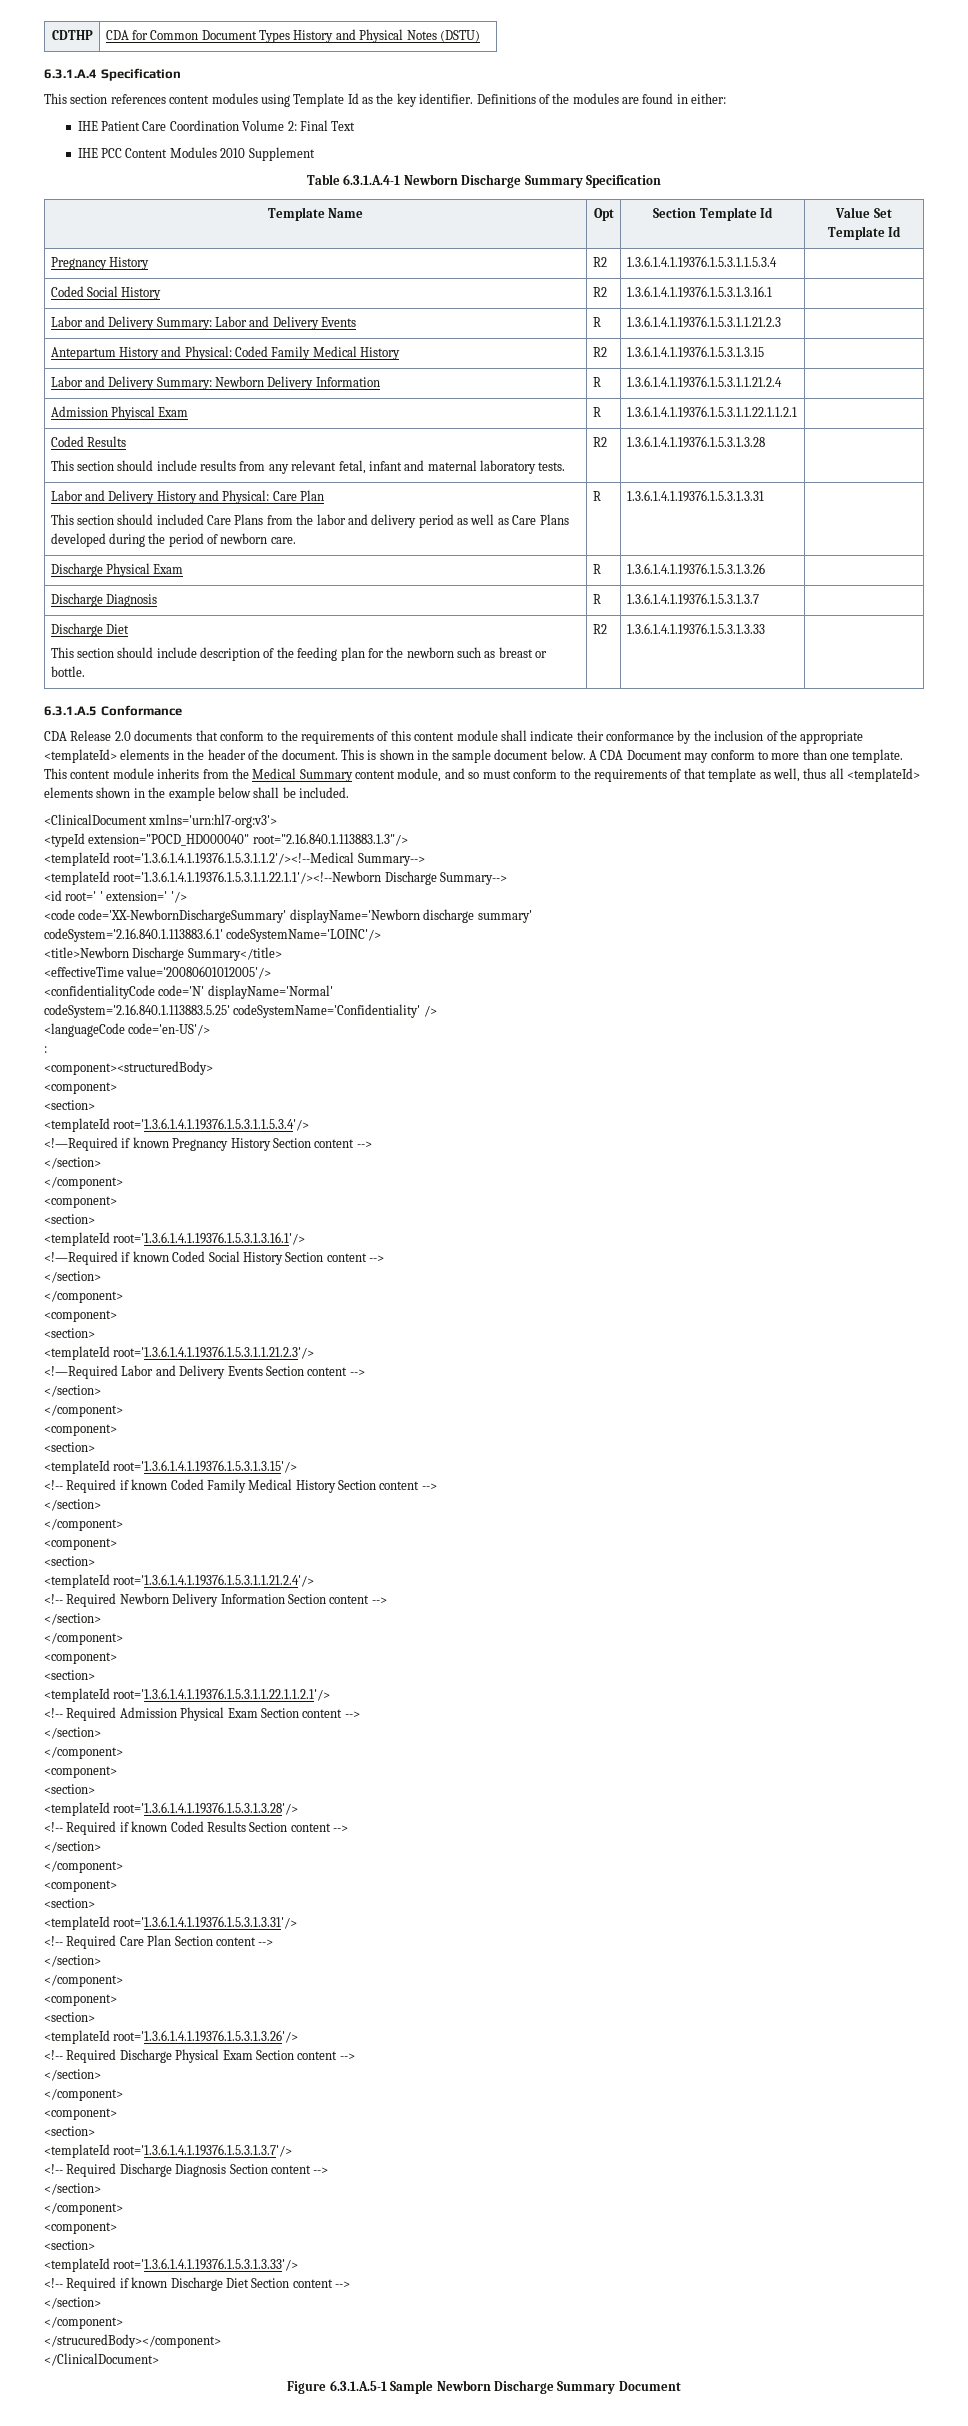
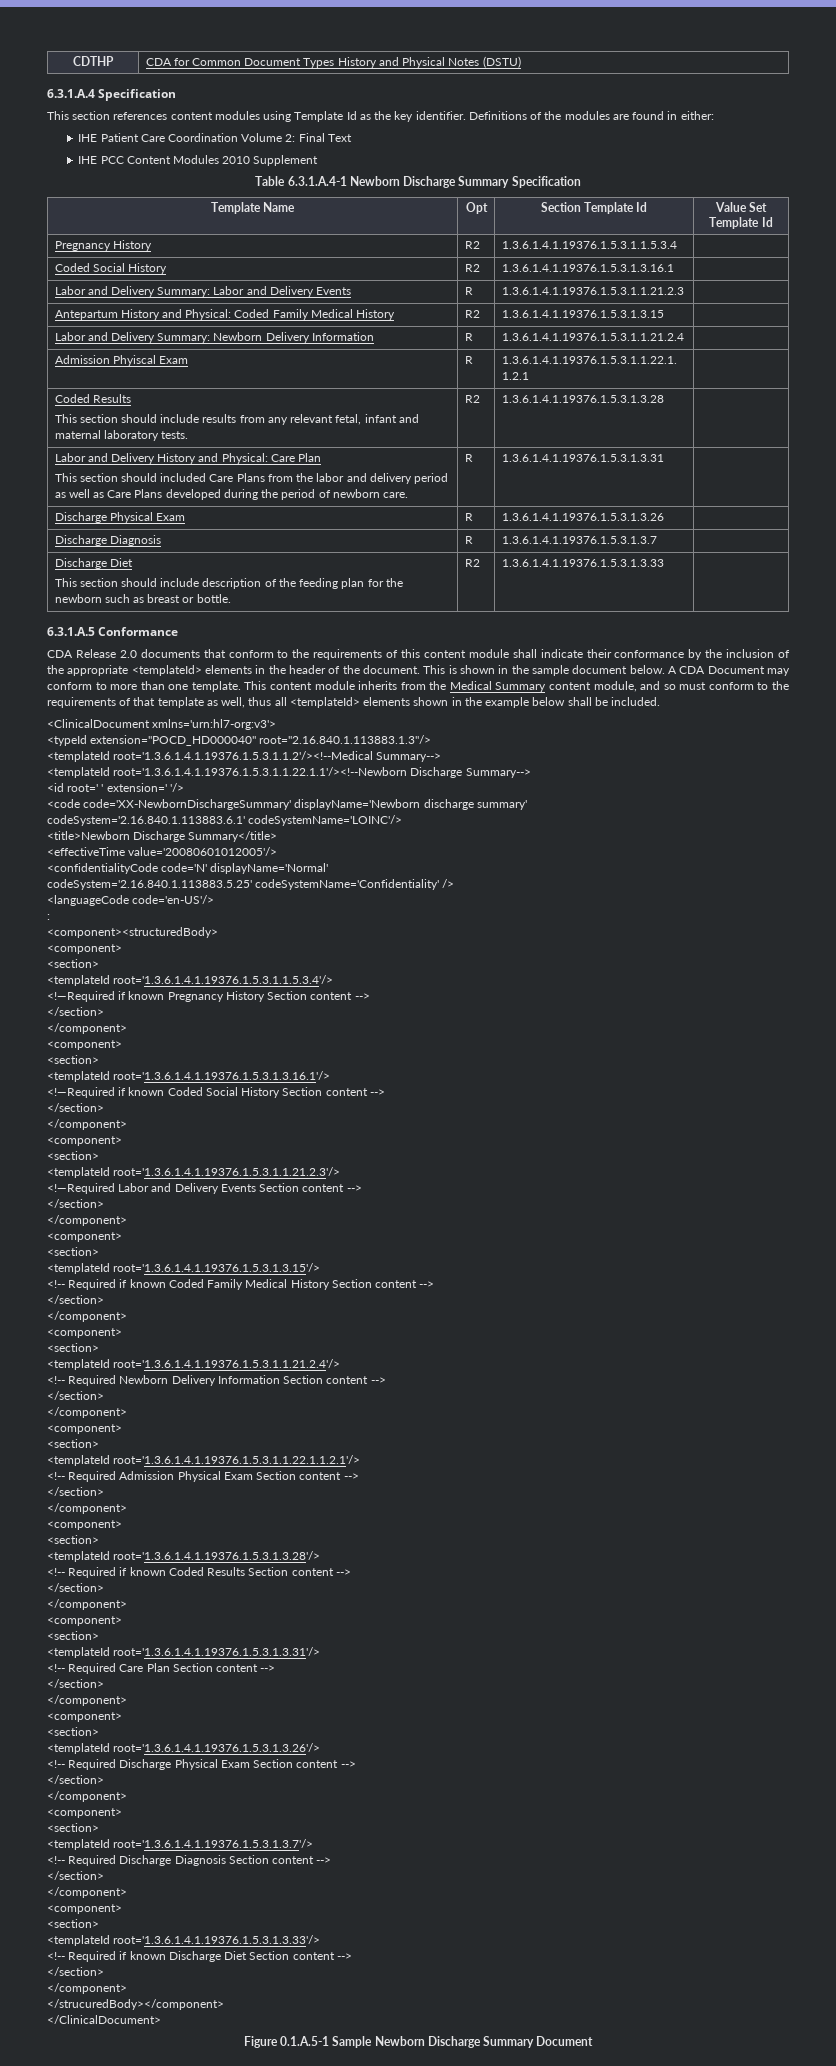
- Figure 6.3.1.A.5-1 Sample Newborn Discharge Summary Document
+ Figure 0.1.A.5-1 Sample Newborn Discharge Summary Document

